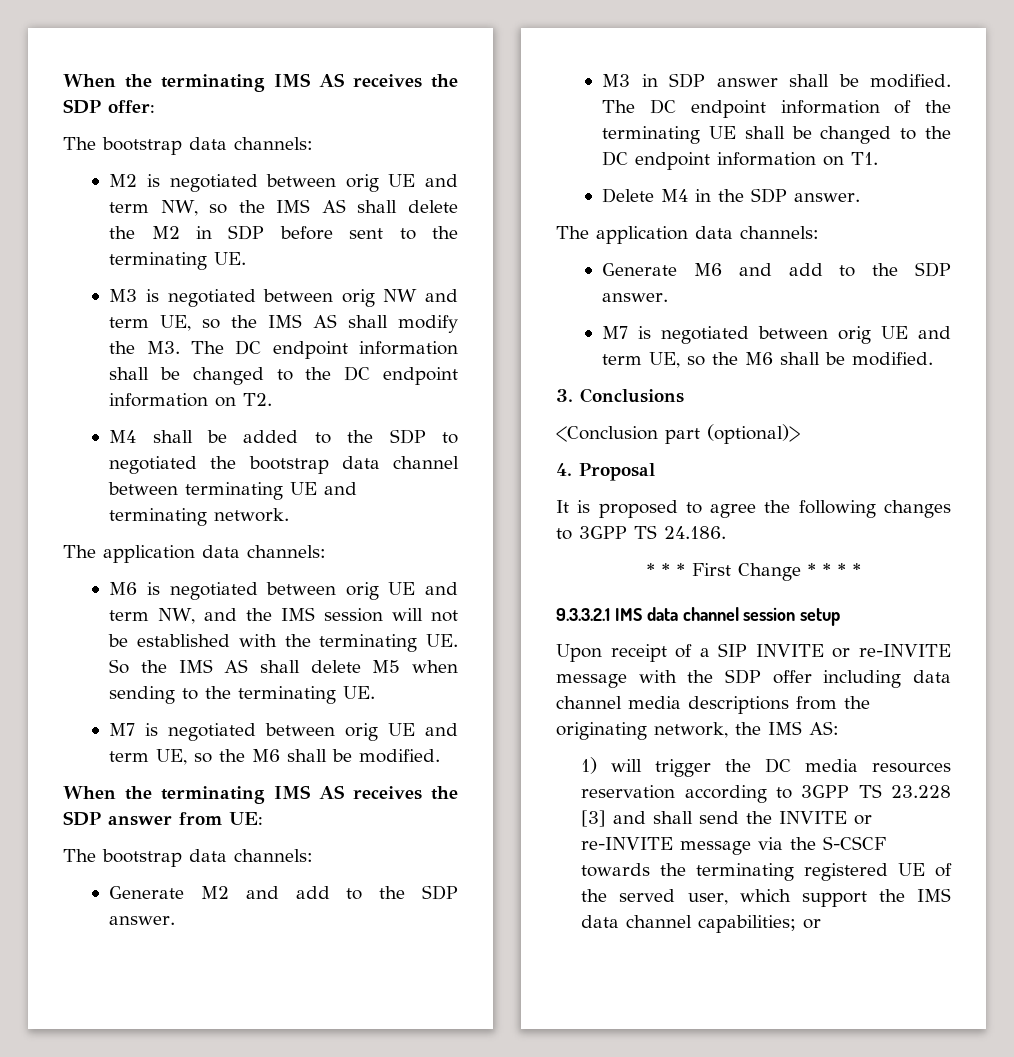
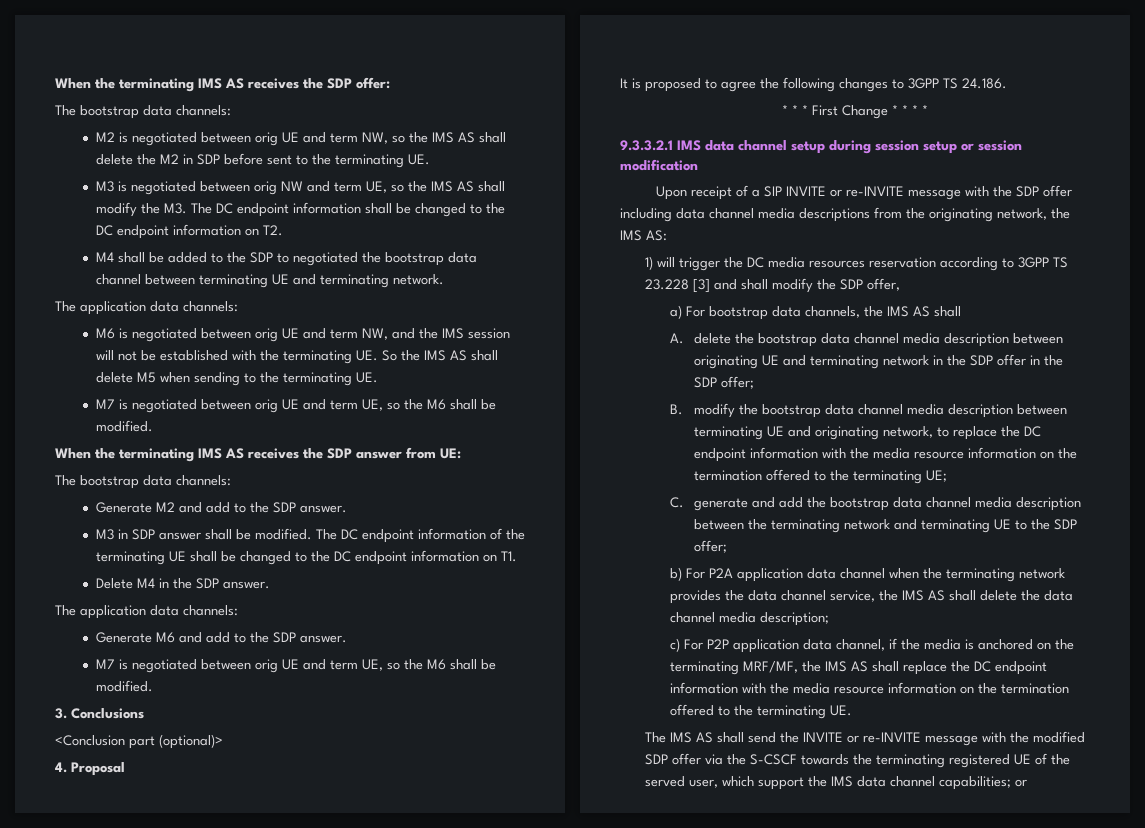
- 9.3.3.2.1 IMS data channel session setup
+ 9.3.3.2.1 IMS data channel setup during session setup or session modification
- 1) will trigger the DC media resources reservation according to 3GPP TS 23.228 [3] and shall send the INVITE or re-INVITE message via the S-CSCF towards the terminating registered UE of the served user, which support the IMS data channel capabilities; or
+ 1) will trigger the DC media resources reservation according to 3GPP TS 23.228 [3] and shall modify the SDP offer,
+ a) For bootstrap data channels, the IMS AS shall
+ A. delete the bootstrap data channel media description between originating UE and terminating network in the SDP offer in the SDP offer;
+ B. modify the bootstrap data channel media description between terminating UE and originating network, to replace the DC endpoint information with the media resource information on the termination offered to the terminating UE;
+ C. generate and add the bootstrap data channel media description between the terminating network and terminating UE to the SDP offer;
+ b) For P2A application data channel when the terminating network provides the data channel service, the IMS AS shall delete the data channel media description;
+ c) For P2P application data channel, if the media is anchored on the terminating MRF/MF, the IMS AS shall replace the DC endpoint information with the media resource information on the termination offered to the terminating UE.
+ The IMS AS shall send the INVITE or re-INVITE message with the modified SDP offer via the S-CSCF towards the terminating registered UE of the served user, which support the IMS data channel capabilities; or

